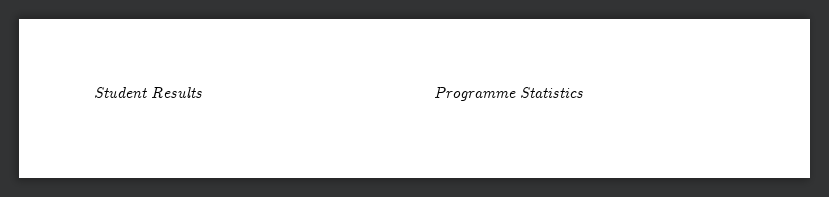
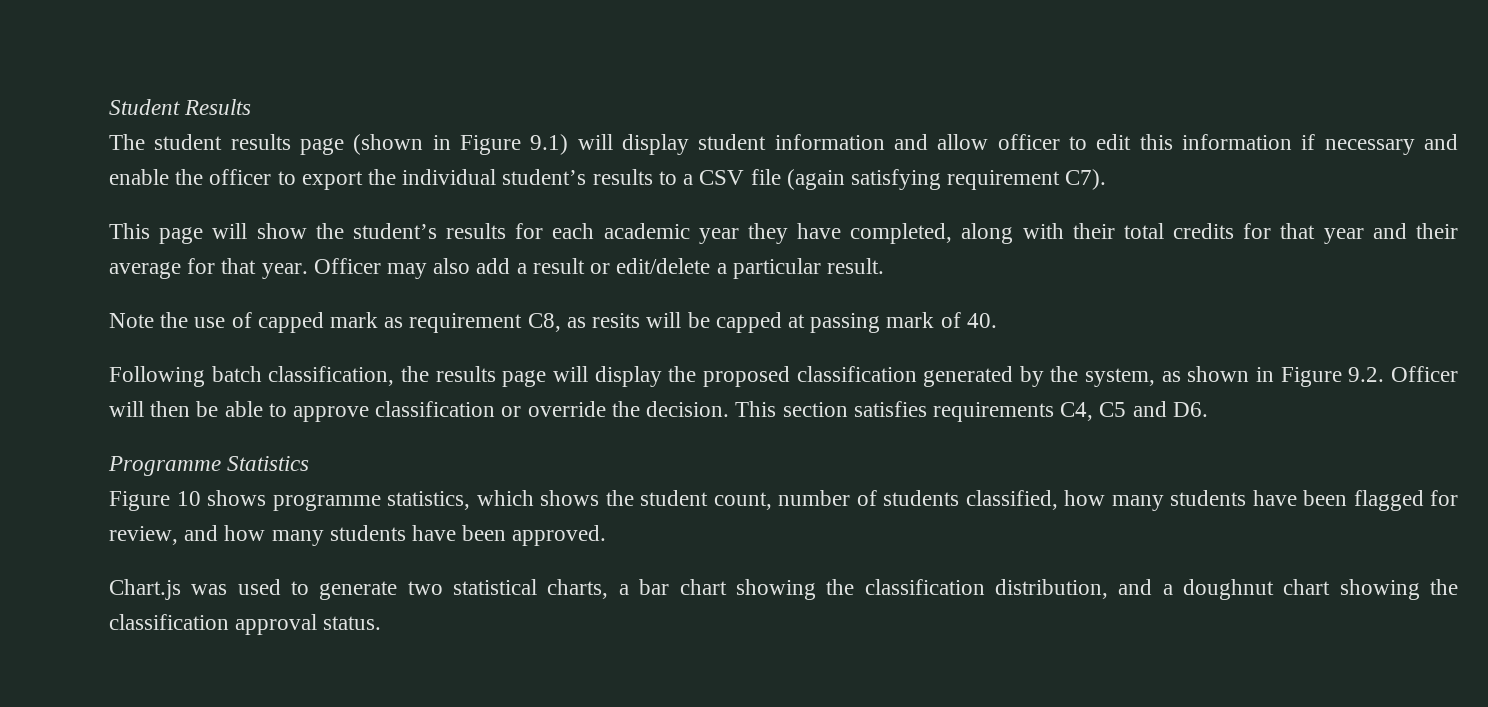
+ The student results page (shown in Figure 9.1) will display student information and allow officer to edit this information if necessary and enable the officer to export the individual student’s results to a CSV file (again satisfying requirement C7).
+ This page will show the student’s results for each academic year they have completed, along with their total credits for that year and their average for that year. Officer may also add a result or edit/delete a particular result.
+ Note the use of capped mark as requirement C8, as resits will be capped at passing mark of 40.
+ Following batch classification, the results page will display the proposed classification generated by the system, as shown in Figure 9.2. Officer will then be able to approve classification or override the decision. This section satisfies requirements C4, C5 and D6.
  Programme Statistics
+ Figure 10 shows programme statistics, which shows the student count, number of students classified, how many students have been flagged for review, and how many students have been approved.
+ Chart.js was used to generate two statistical charts, a bar chart showing the classification distribution, and a doughnut chart showing the classification approval status.

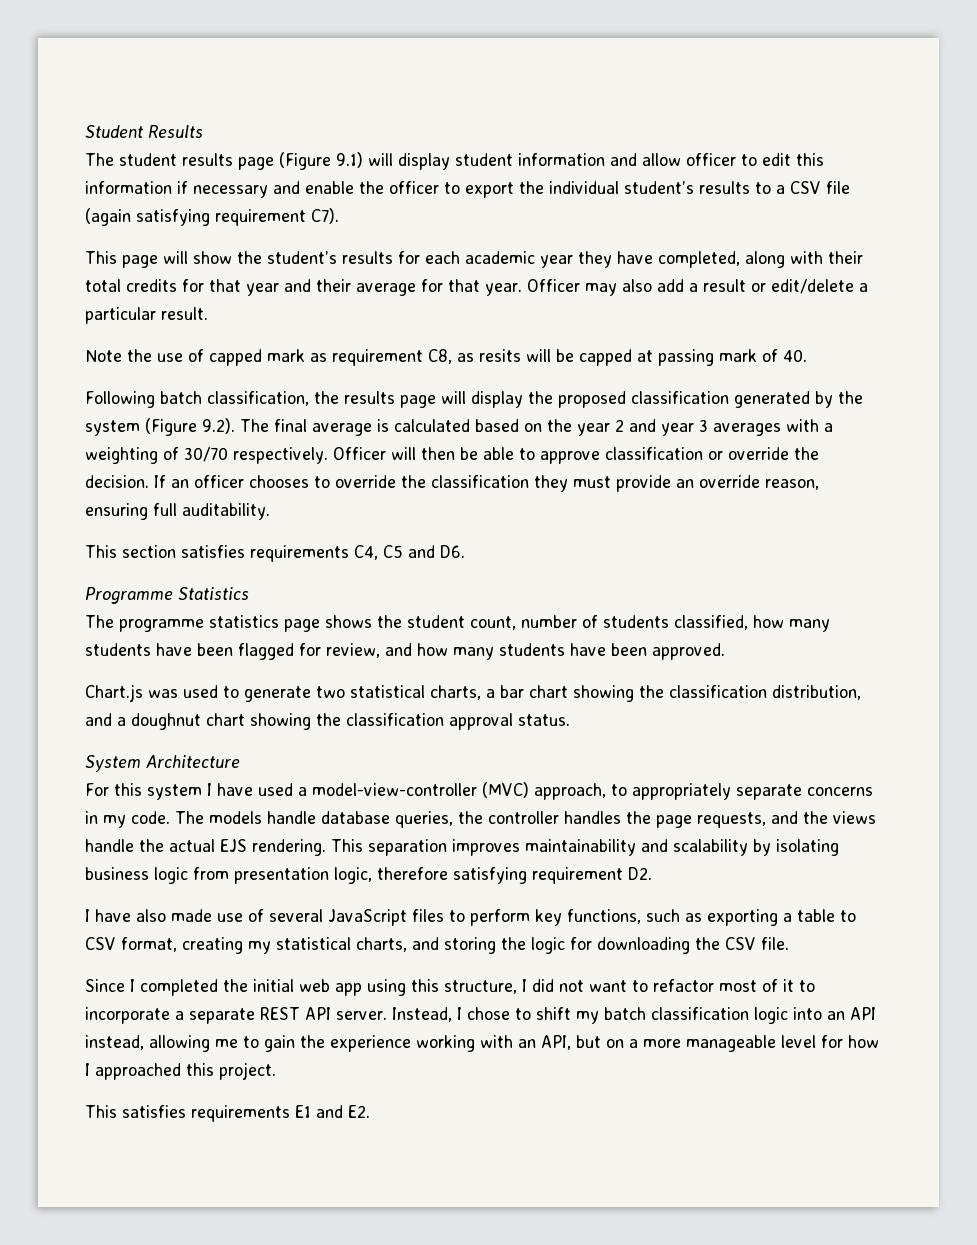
- The student results page (shown in Figure 9.1) will display student information and allow officer to edit this information if necessary and enable the officer to export the individual student’s results to a CSV file (again satisfying requirement C7).
+ The student results page (Figure 9.1) will display student information and allow officer to edit this information if necessary and enable the officer to export the individual student’s results to a CSV file (again satisfying requirement C7).
- Following batch classification, the results page will display the proposed classification generated by the system, as shown in Figure 9.2. Officer will then be able to approve classification or override the decision. This section satisfies requirements C4, C5 and D6.
+ Following batch classification, the results page will display the proposed classification generated by the system (Figure 9.2). The final average is calculated based on the year 2 and year 3 averages with a weighting of 30/70 respectively. Officer will then be able to approve classification or override the decision. If an officer chooses to override the classification they must provide an override reason, ensuring full auditability.
+ This section satisfies requirements C4, C5 and D6.
- Figure 10 shows programme statistics, which shows the student count, number of students classified, how many students have been flagged for review, and how many students have been approved.
+ The programme statistics page shows the student count, number of students classified, how many students have been flagged for review, and how many students have been approved.
+ System Architecture
+ For this system I have used a model-view-controller (MVC) approach, to appropriately separate concerns in my code. The models handle database queries, the controller handles the page requests, and the views handle the actual EJS rendering. This separation improves maintainability and scalability by isolating business logic from presentation logic, therefore satisfying requirement D2.
+ I have also made use of several JavaScript files to perform key functions, such as exporting a table to CSV format, creating my statistical charts, and storing the logic for downloading the CSV file.
+ Since I completed the initial web app using this structure, I did not want to refactor most of it to incorporate a separate REST API server. Instead, I chose to shift my batch classification logic into an API instead, allowing me to gain the experience working with an API, but on a more manageable level for how I approached this project.
+ This satisfies requirements E1 and E2.

